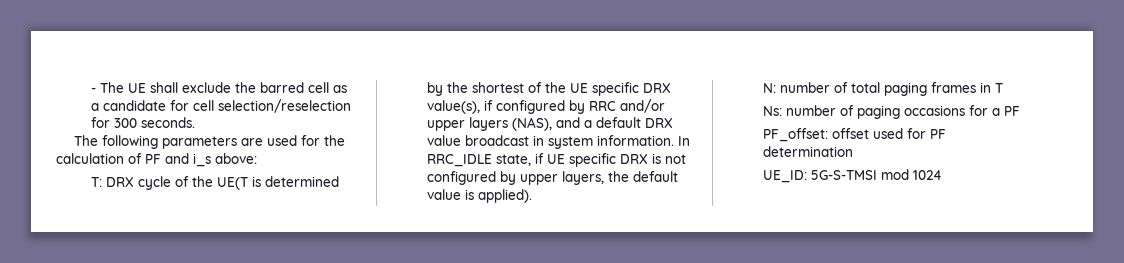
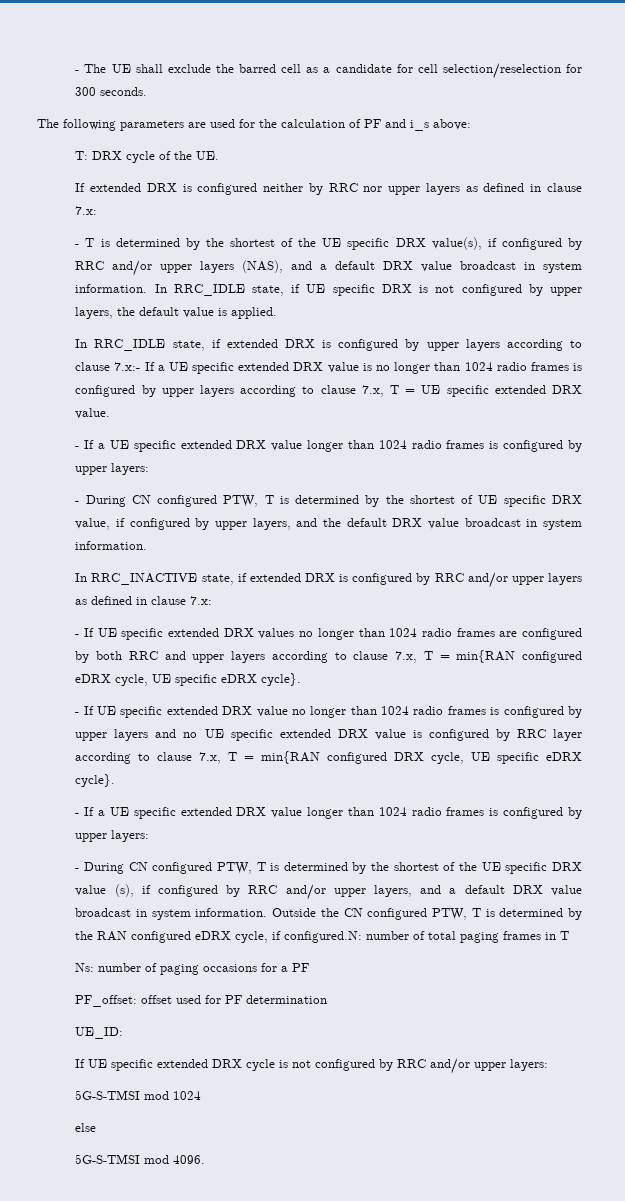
- T: DRX cycle of the UE(T is determined by the shortest of the UE specific DRX value(s), if configured by RRC and/or upper layers (NAS), and a default DRX value broadcast in system information.
+ T: DRX cycle of the UE.
+ If extended DRX is configured neither by RRC nor upper layers as defined in clause 7.x:
+ - T is determined by the shortest of the UE specific DRX value(s), if configured by RRC and/or upper layers (NAS), and a default DRX value broadcast in system information.
- In RRC_IDLE state, if UE specific DRX is not configured by upper layers, the default value is applied).
- N: number of total paging frames in T
+ In RRC_IDLE state, if UE specific DRX is not configured by upper layers, the default value is applied.
+ In RRC_IDLE state, if extended DRX is configured by upper layers according to clause 7.x:- If a UE specific extended DRX value is no longer than 1024 radio frames is configured by upper layers according to clause 7.x, T = UE specific extended DRX value.
+ - If a UE specific extended DRX value longer than 1024 radio frames is configured by upper layers:
+ - During CN configured PTW, T is determined by the shortest of UE specific DRX value, if configured by upper layers, and the default DRX value broadcast in system information.
+ In RRC_INACTIVE state, if extended DRX is configured by RRC and/or upper layers as defined in clause 7.x:
+ - If UE specific extended DRX values no longer than 1024 radio frames are configured by both RRC and upper layers according to clause 7.x, T = min{RAN configured eDRX cycle, UE specific eDRX cycle}.
+ - If UE specific extended DRX value no longer than 1024 radio frames is configured by upper layers and no UE specific extended DRX value is configured by RRC layer according to clause 7.x, T = min{RAN configured DRX cycle, UE specific eDRX cycle}.
+ - If a UE specific extended DRX value longer than 1024 radio frames is configured by upper layers:
+ - During CN configured PTW, T is determined by the shortest of the UE specific DRX value (s), if configured by RRC and/or upper layers, and a default DRX value broadcast in system information. Outside the CN configured PTW, T is determined by the RAN configured eDRX cycle, if configured.N: number of total paging frames in T
- UE_ID: 5G-S-TMSI mod 1024
+ UE_ID:
+ If UE specific extended DRX cycle is not configured by RRC and/or upper layers:
+ 5G-S-TMSI mod 1024
+ else
+ 5G-S-TMSI mod 4096.

